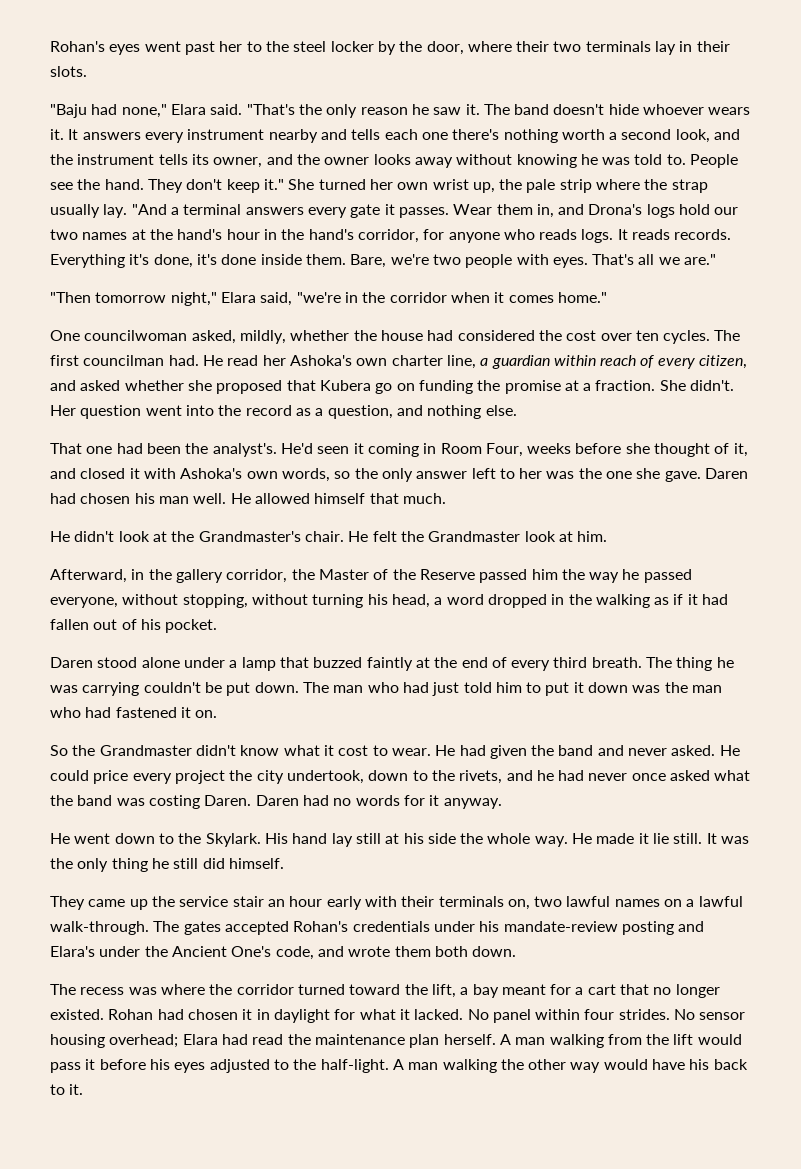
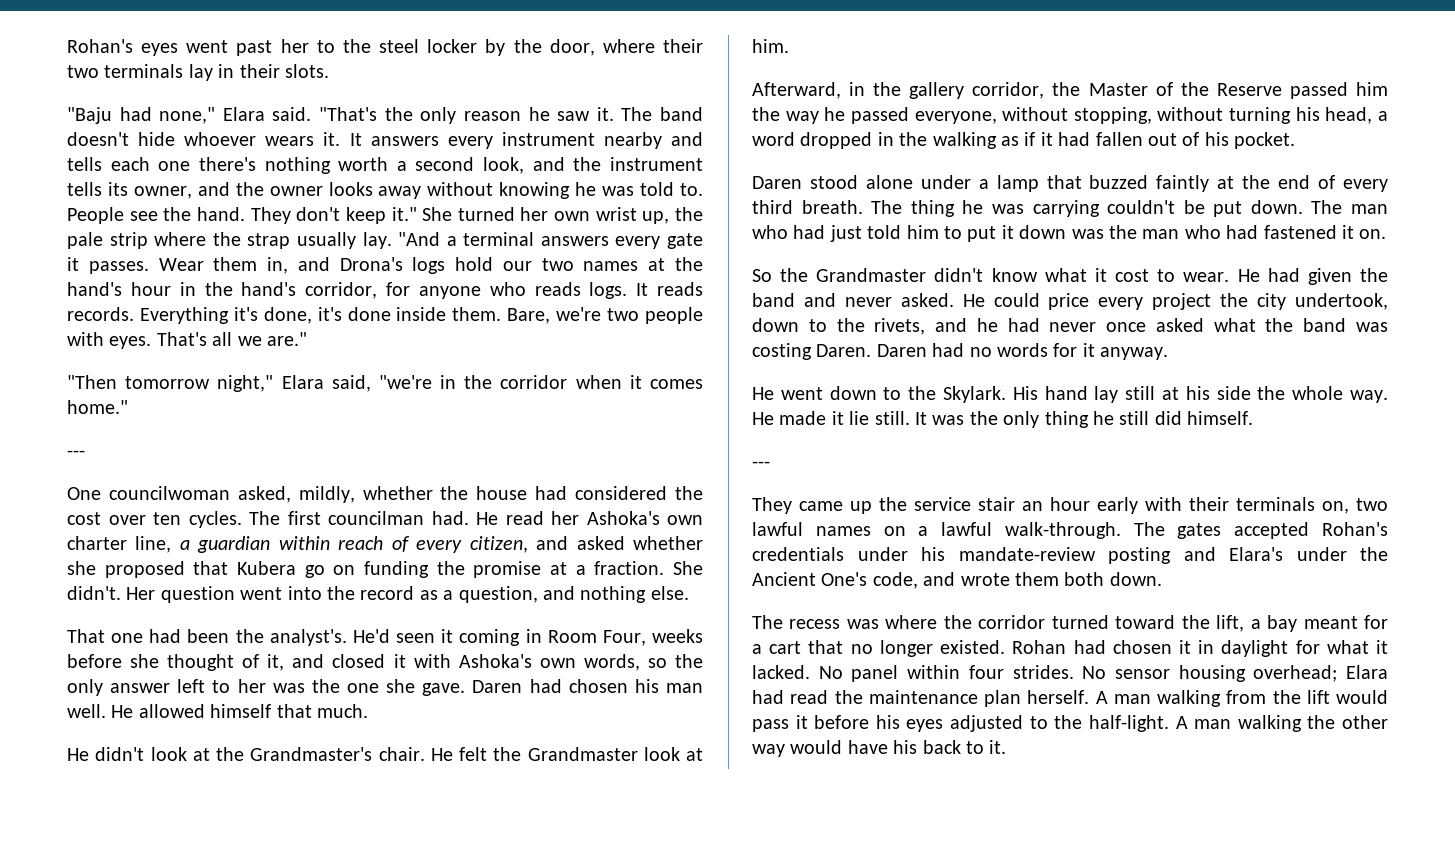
  "Then tomorrow night," Elara said, "we're in the corridor when it comes home."
+ ---
  It was the only thing he still did himself.
+ ---

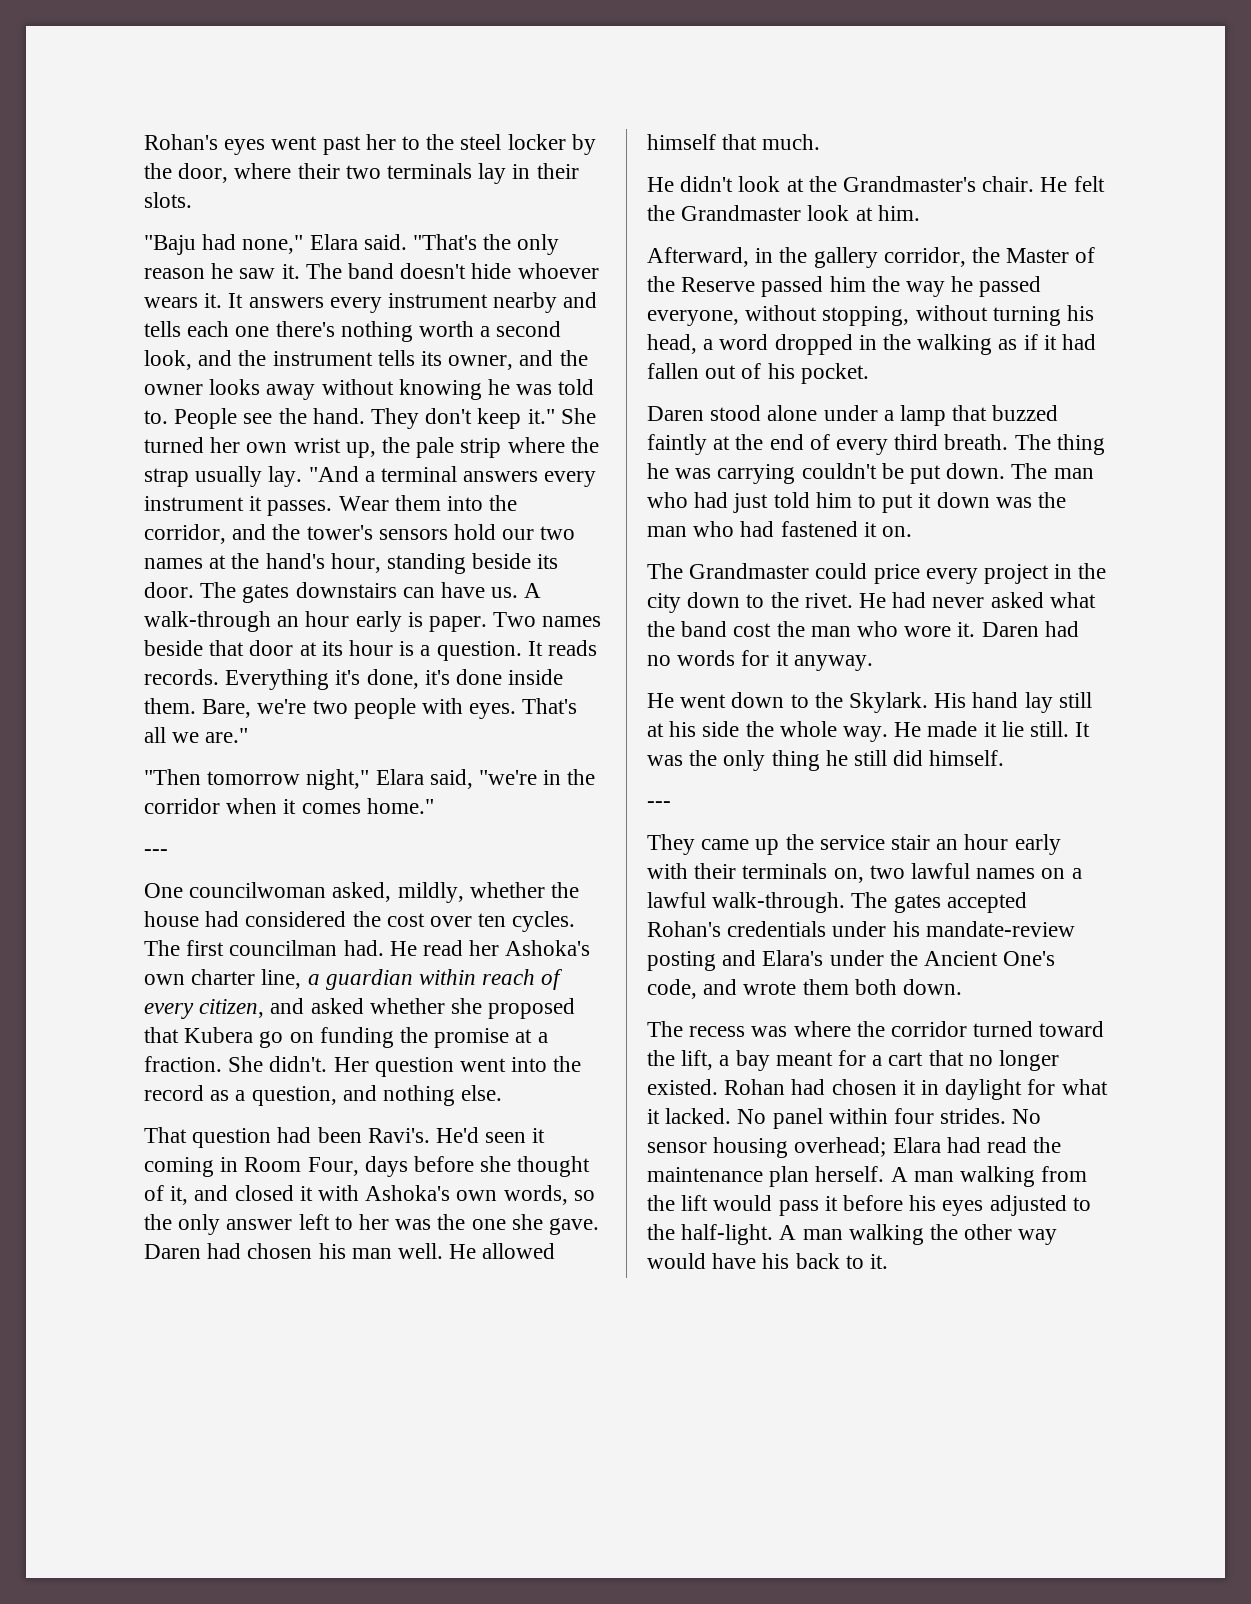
- "And a terminal answers every gate it passes.
+ "And a terminal answers every instrument it passes.
- Wear them in, and Drona's logs hold our two names at the hand's hour in the hand's corridor, for anyone who reads logs.
+ Wear them into the corridor, and the tower's sensors hold our two names at the hand's hour, standing beside its door. The gates downstairs can have us. A walk-through an hour early is paper. Two names beside that door at its hour is a question.
- That one had been the analyst's.
+ That question had been Ravi's.
- He'd seen it coming in Room Four, weeks before she thought of it, and closed it with Ashoka's own words, so the only answer left to her was the one she gave.
+ He'd seen it coming in Room Four, days before she thought of it, and closed it with Ashoka's own words, so the only answer left to her was the one she gave.
- So the Grandmaster didn't know what it cost to wear. He had given the band and never asked. He could price every project the city undertook, down to the rivets, and he had never once asked what the band was costing Daren.
+ The Grandmaster could price every project in the city down to the rivet. He had never asked what the band cost the man who wore it.

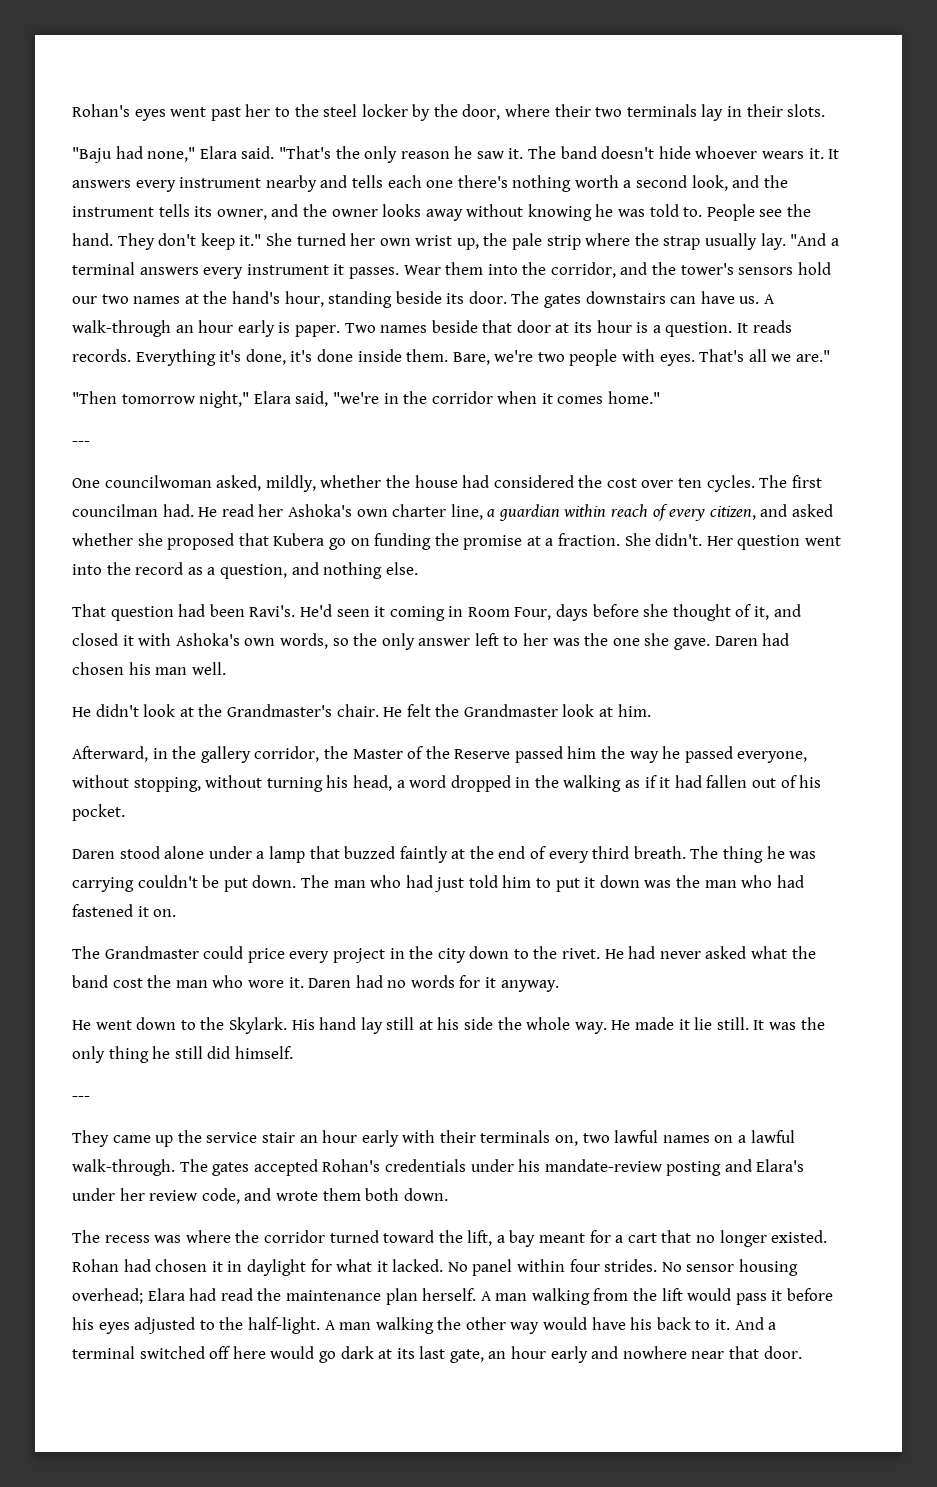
- He allowed himself that much.
- The gates accepted Rohan's credentials under his mandate-review posting and Elara's under the Ancient One's code, and wrote them both down.
+ The gates accepted Rohan's credentials under his mandate-review posting and Elara's under her review code, and wrote them both down.
+ And a terminal switched off here would go dark at its last gate, an hour early and nowhere near that door.

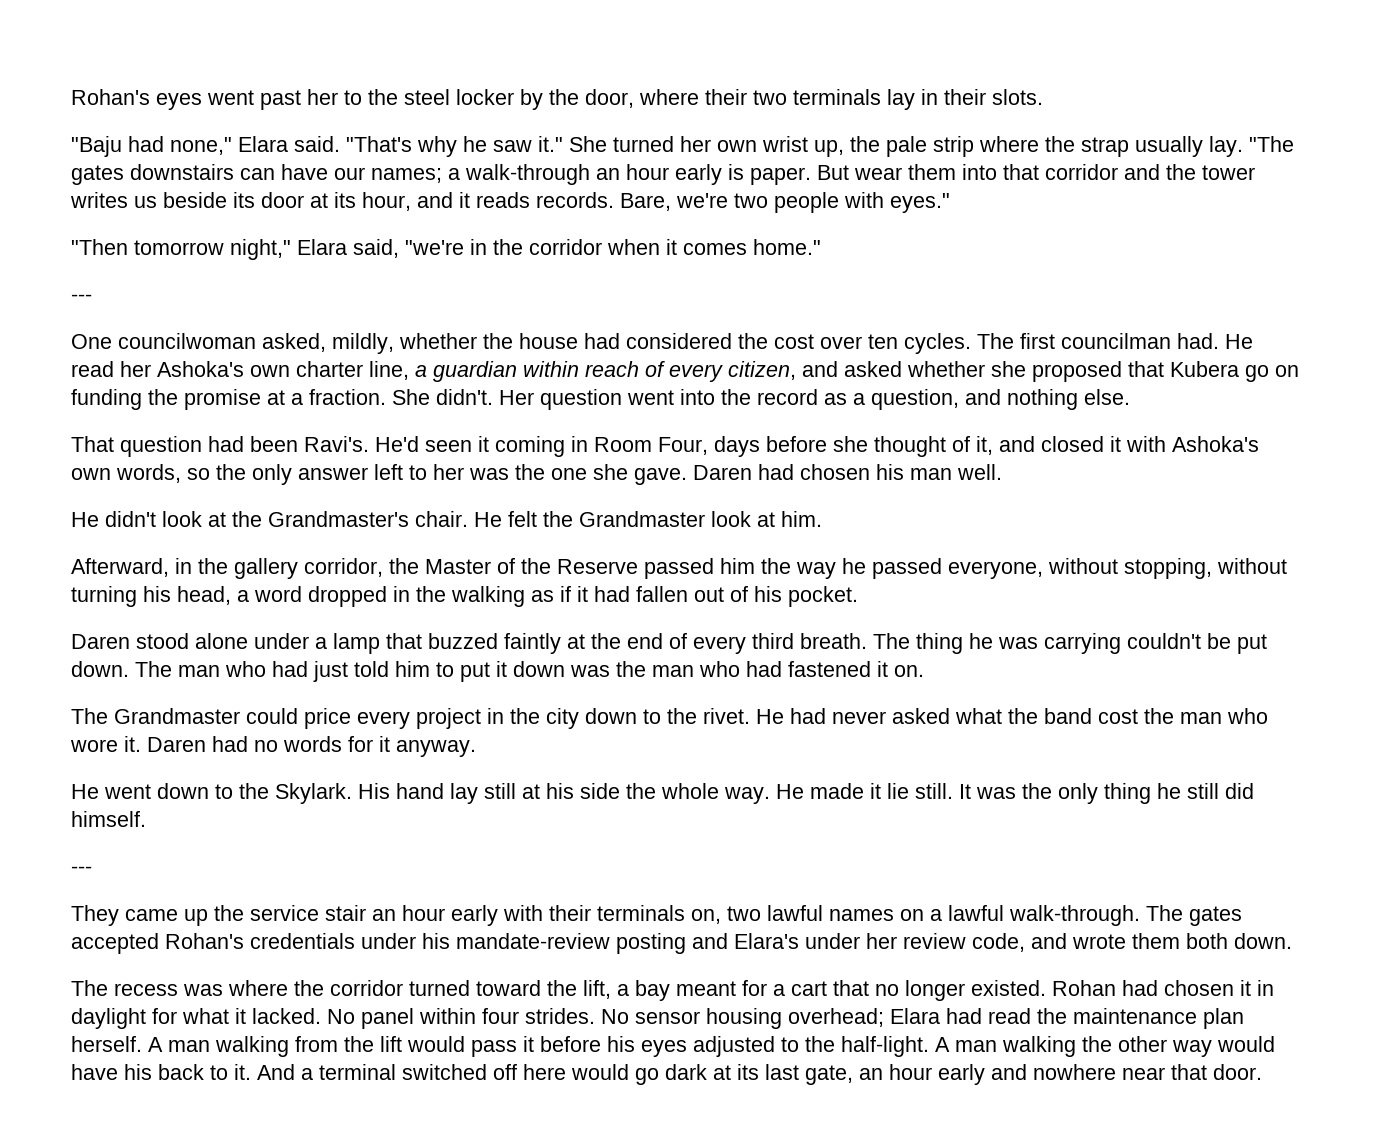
- "That's the only reason he saw it. The band doesn't hide whoever wears it. It answers every instrument nearby and tells each one there's nothing worth a second look, and the instrument tells its owner, and the owner looks away without knowing he was told to. People see the hand. They don't keep it."
+ "That's why he saw it."
- "And a terminal answers every instrument it passes. Wear them into the corridor, and the tower's sensors hold our two names at the hand's hour, standing beside its door. The gates downstairs can have us. A walk-through an hour early is paper.
+ "The gates downstairs can have our names; a walk-through an hour early is paper.
- Two names beside that door at its hour is a question. It reads records. Everything it's done, it's done inside them.
+ But wear them into that corridor and the tower writes us beside its door at its hour, and it reads records.
- Bare, we're two people with eyes. That's all we are."
+ Bare, we're two people with eyes."

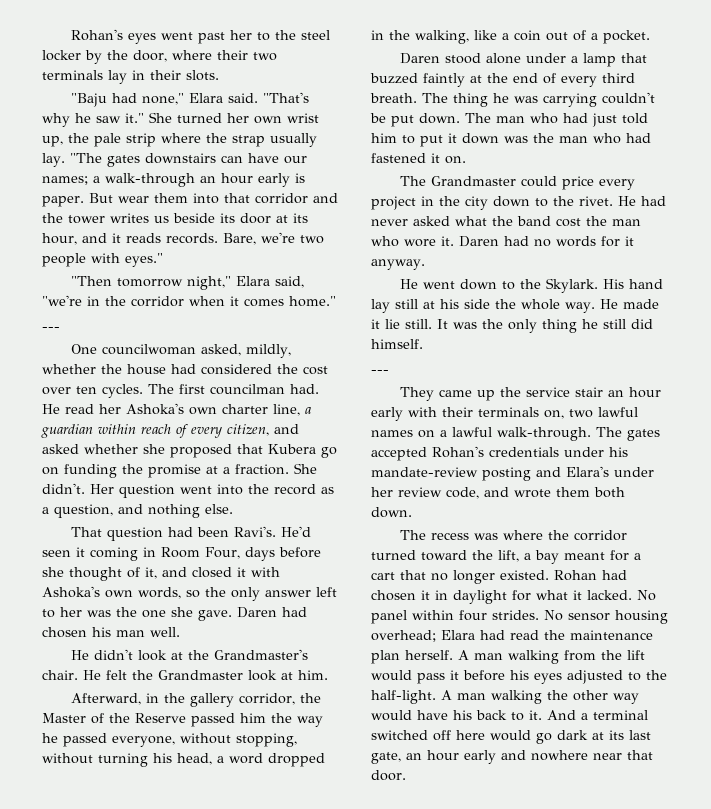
- Afterward, in the gallery corridor, the Master of the Reserve passed him the way he passed everyone, without stopping, without turning his head, a word dropped in the walking as if it had fallen out of his pocket.
+ Afterward, in the gallery corridor, the Master of the Reserve passed him the way he passed everyone, without stopping, without turning his head, a word dropped in the walking, like a coin out of a pocket.

